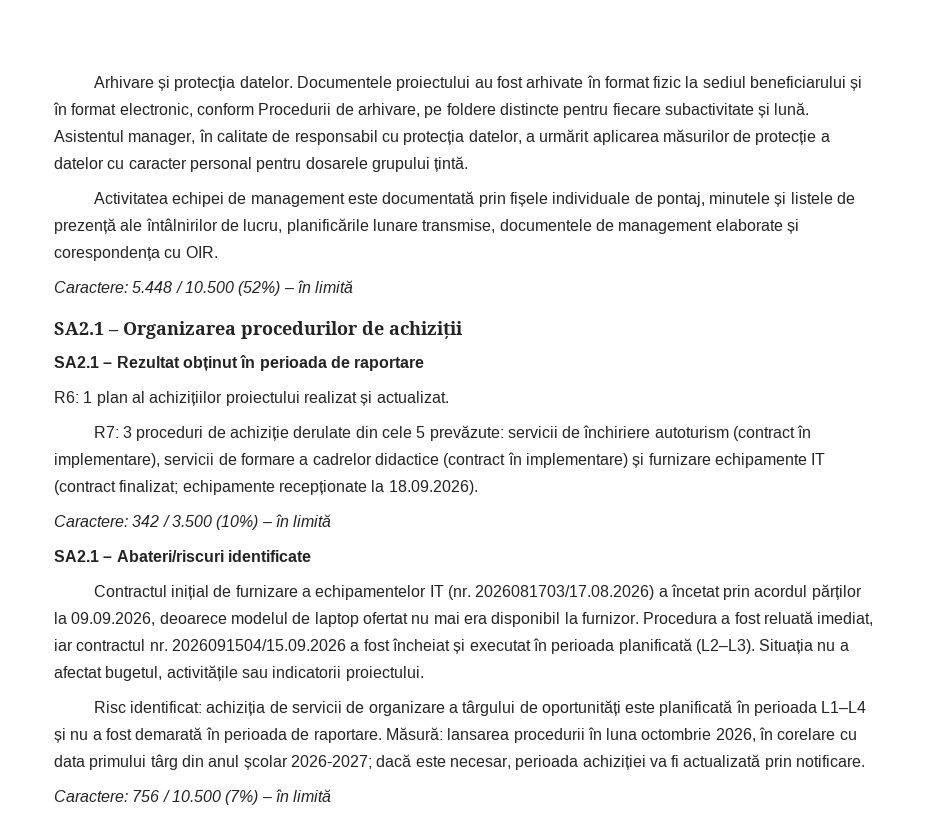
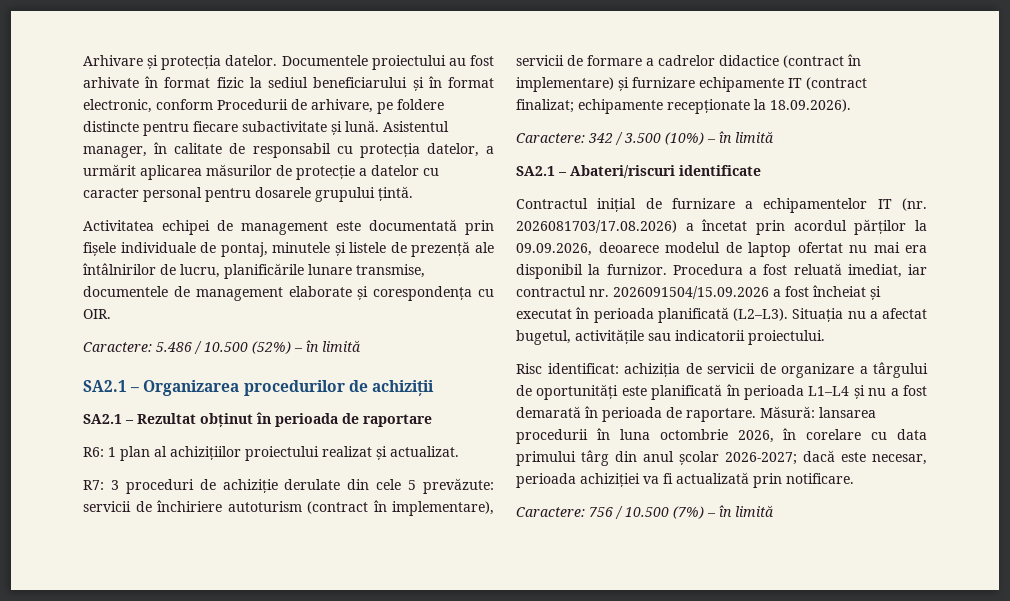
- Caractere: 5.448 / 10.500 (52%) – în limită
+ Caractere: 5.486 / 10.500 (52%) – în limită

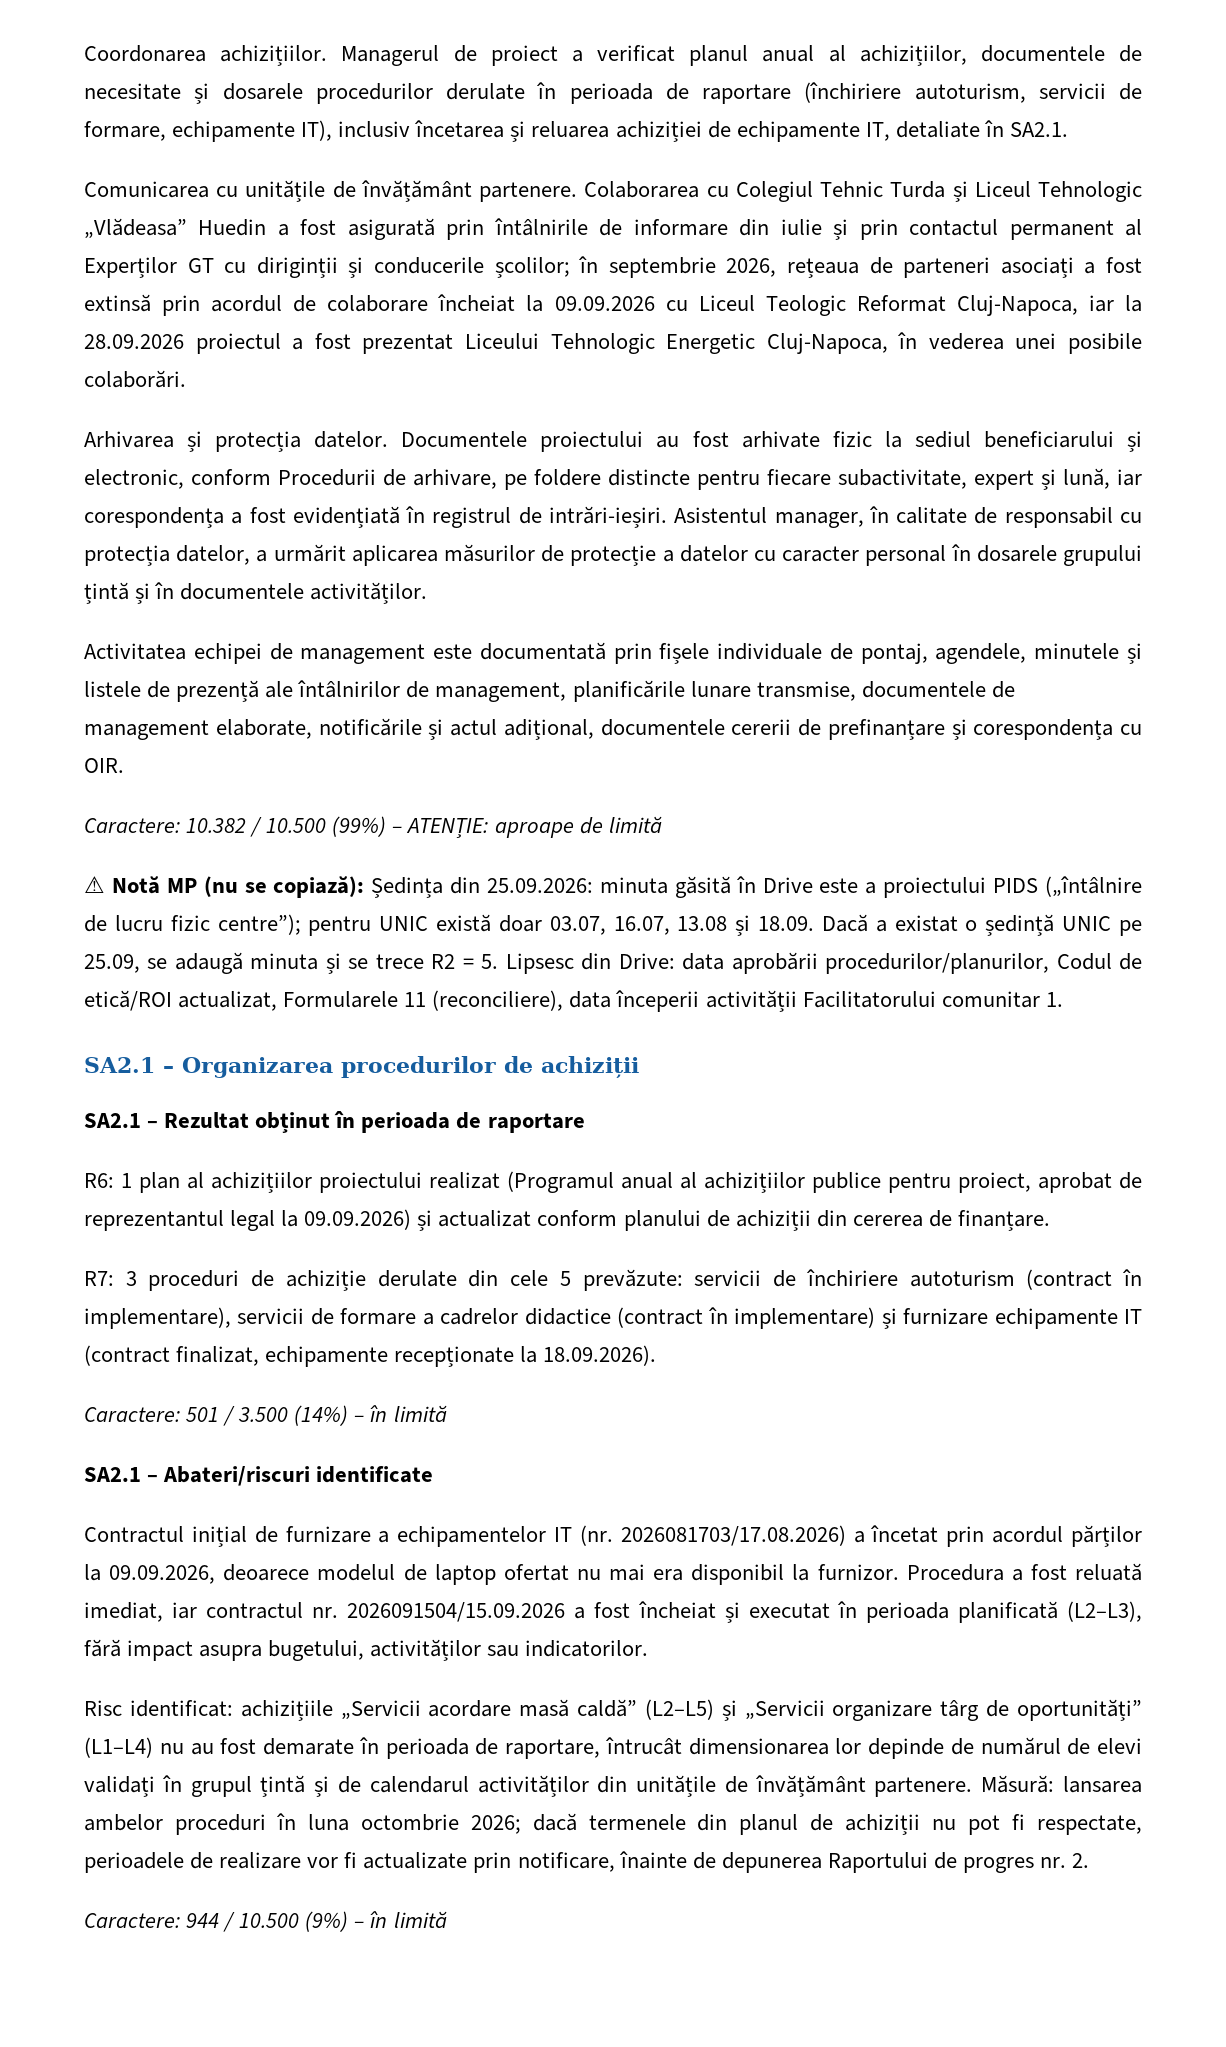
- Arhivare și protecția datelor.
+ Coordonarea achizițiilor. Managerul de proiect a verificat planul anual al achizițiilor, documentele de necesitate și dosarele procedurilor derulate în perioada de raportare (închiriere autoturism, servicii de formare, echipamente IT), inclusiv încetarea și reluarea achiziției de echipamente IT, detaliate în SA2.1.
+ Comunicarea cu unitățile de învățământ partenere. Colaborarea cu Colegiul Tehnic Turda și Liceul Tehnologic „Vlădeasa” Huedin a fost asigurată prin întâlnirile de informare din iulie și prin contactul permanent al Experților GT cu diriginții și conducerile școlilor; în septembrie 2026, rețeaua de parteneri asociați a fost extinsă prin acordul de colaborare încheiat la 09.09.2026 cu Liceul Teologic Reformat Cluj-Napoca, iar la 28.09.2026 proiectul a fost prezentat Liceului Tehnologic Energetic Cluj-Napoca, în vederea unei posibile colaborări.
+ Arhivarea și protecția datelor.
- Documentele proiectului au fost arhivate în format fizic la sediul beneficiarului și în format electronic, conform Procedurii de arhivare, pe foldere distincte pentru fiecare subactivitate și lună.
+ Documentele proiectului au fost arhivate fizic la sediul beneficiarului și electronic, conform Procedurii de arhivare, pe foldere distincte pentru fiecare subactivitate, expert și lună, iar corespondența a fost evidențiată în registrul de intrări-ieșiri.
- Asistentul manager, în calitate de responsabil cu protecția datelor, a urmărit aplicarea măsurilor de protecție a datelor cu caracter personal pentru dosarele grupului țintă.
+ Asistentul manager, în calitate de responsabil cu protecția datelor, a urmărit aplicarea măsurilor de protecție a datelor cu caracter personal în dosarele grupului țintă și în documentele activităților.
- Activitatea echipei de management este documentată prin fișele individuale de pontaj, minutele și listele de prezență ale întâlnirilor de lucru, planificările lunare transmise, documentele de management elaborate și corespondența cu OIR.
+ Activitatea echipei de management este documentată prin fișele individuale de pontaj, agendele, minutele și listele de prezență ale întâlnirilor de management, planificările lunare transmise, documentele de management elaborate, notificările și actul adițional, documentele cererii de prefinanțare și corespondența cu OIR.
- Caractere: 5.486 / 10.500 (52%) – în limită
+ Caractere: 10.382 / 10.500 (99%) – ATENȚIE: aproape de limită
+ ⚠ Notă MP (nu se copiază): Ședința din 25.09.2026: minuta găsită în Drive este a proiectului PIDS („întâlnire de lucru fizic centre”); pentru UNIC există doar 03.07, 16.07, 13.08 și 18.09. Dacă a existat o ședință UNIC pe 25.09, se adaugă minuta și se trece R2 = 5. Lipsesc din Drive: data aprobării procedurilor/planurilor, Codul de etică/ROI actualizat, Formularele 11 (reconciliere), data începerii activității Facilitatorului comunitar 1.
- R6: 1 plan al achizițiilor proiectului realizat și actualizat.
+ R6: 1 plan al achizițiilor proiectului realizat (Programul anual al achizițiilor publice pentru proiect, aprobat de reprezentantul legal la 09.09.2026) și actualizat conform planului de achiziții din cererea de finanțare.
- R7: 3 proceduri de achiziție derulate din cele 5 prevăzute: servicii de închiriere autoturism (contract în implementare), servicii de formare a cadrelor didactice (contract în implementare) și furnizare echipamente IT (contract finalizat; echipamente recepționate la 18.09.2026).
+ R7: 3 proceduri de achiziție derulate din cele 5 prevăzute: servicii de închiriere autoturism (contract în implementare), servicii de formare a cadrelor didactice (contract în implementare) și furnizare echipamente IT (contract finalizat, echipamente recepționate la 18.09.2026).
- Caractere: 342 / 3.500 (10%) – în limită
+ Caractere: 501 / 3.500 (14%) – în limită
- Procedura a fost reluată imediat, iar contractul nr. 2026091504/15.09.2026 a fost încheiat și executat în perioada planificată (L2–L3). Situația nu a afectat bugetul, activitățile sau indicatorii proiectului.
- Risc identificat: achiziția de servicii de organizare a târgului de oportunități este planificată în perioada L1–L4 și nu a fost demarată în perioada de raportare. Măsură: lansarea procedurii în luna octombrie 2026, în corelare cu data primului târg din anul școlar 2026-2027; dacă este necesar, perioada achiziției va fi actualizată prin notificare.
- Caractere: 756 / 10.500 (7%) – în limită
+ Procedura a fost reluată imediat, iar contractul nr. 2026091504/15.09.2026 a fost încheiat și executat în perioada planificată (L2–L3), fără impact asupra bugetului, activităților sau indicatorilor.
+ Risc identificat: achizițiile „Servicii acordare masă caldă” (L2–L5) și „Servicii organizare târg de oportunități” (L1–L4) nu au fost demarate în perioada de raportare, întrucât dimensionarea lor depinde de numărul de elevi validați în grupul țintă și de calendarul activităților din unitățile de învățământ partenere. Măsură: lansarea ambelor proceduri în luna octombrie 2026; dacă termenele din planul de achiziții nu pot fi respectate, perioadele de realizare vor fi actualizate prin notificare, înainte de depunerea Raportului de progres nr. 2.
+ Caractere: 944 / 10.500 (9%) – în limită

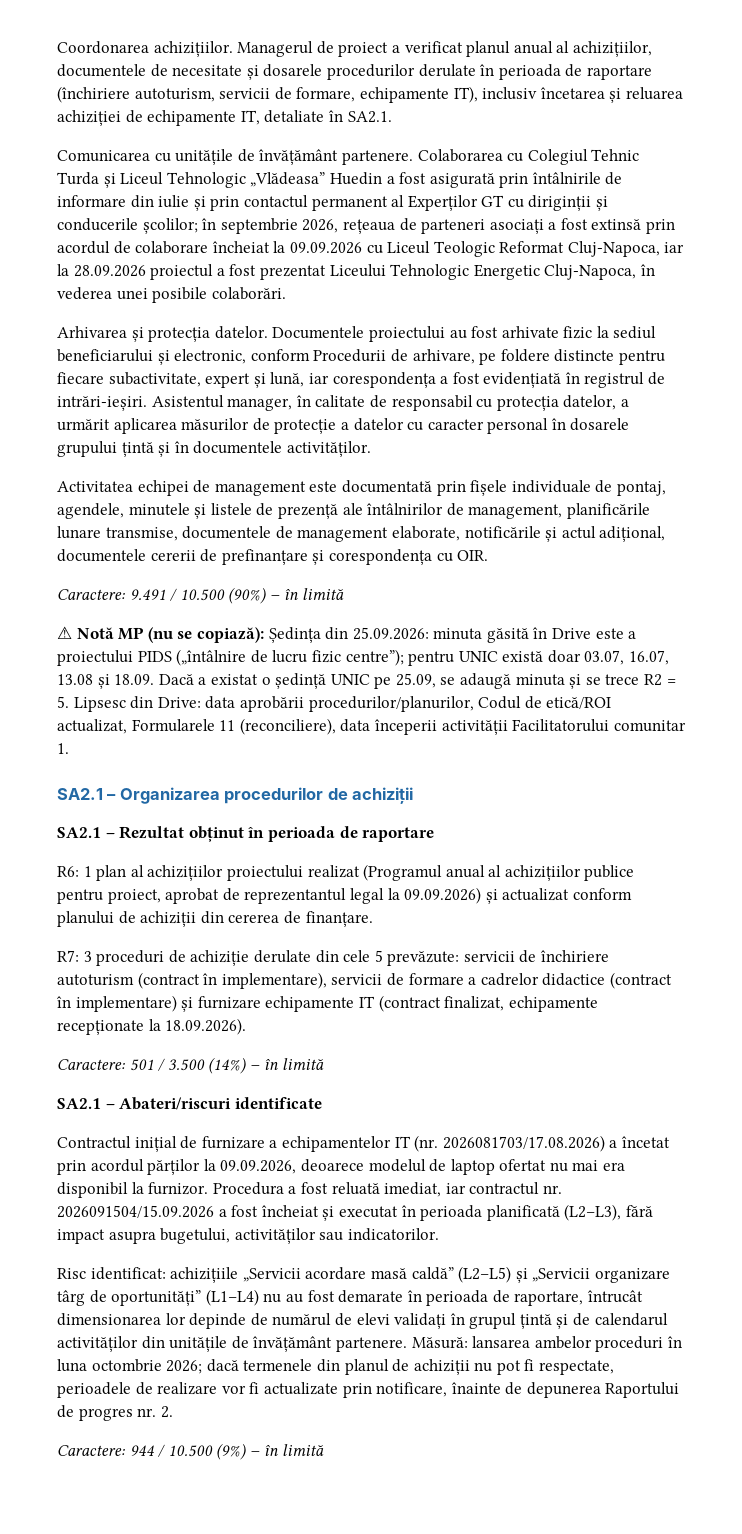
- Caractere: 10.382 / 10.500 (99%) – ATENȚIE: aproape de limită
+ Caractere: 9.491 / 10.500 (90%) – în limită

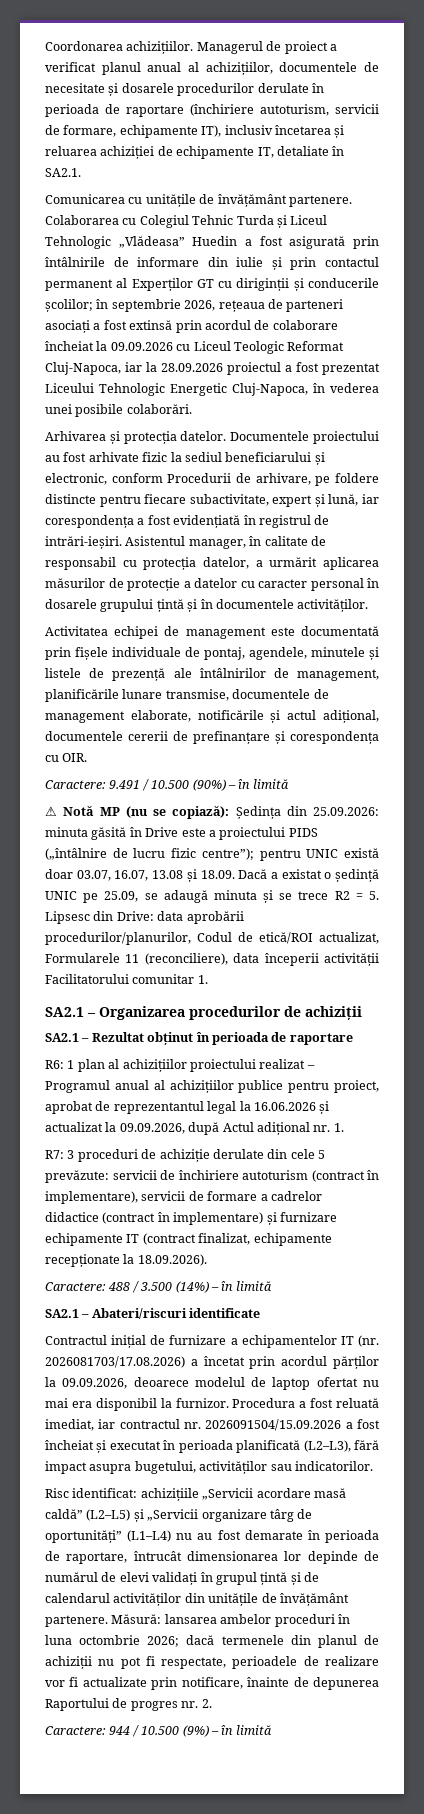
- R6: 1 plan al achizițiilor proiectului realizat (Programul anual al achizițiilor publice pentru proiect, aprobat de reprezentantul legal la 09.09.2026) și actualizat conform planului de achiziții din cererea de finanțare.
+ R6: 1 plan al achizițiilor proiectului realizat – Programul anual al achizițiilor publice pentru proiect, aprobat de reprezentantul legal la 16.06.2026 și actualizat la 09.09.2026, după Actul adițional nr. 1.
- Caractere: 501 / 3.500 (14%) – în limită
+ Caractere: 488 / 3.500 (14%) – în limită

